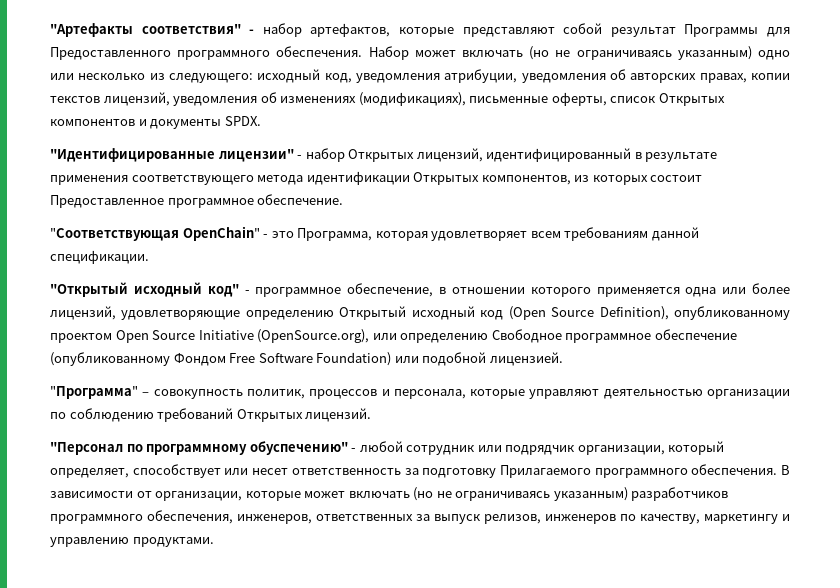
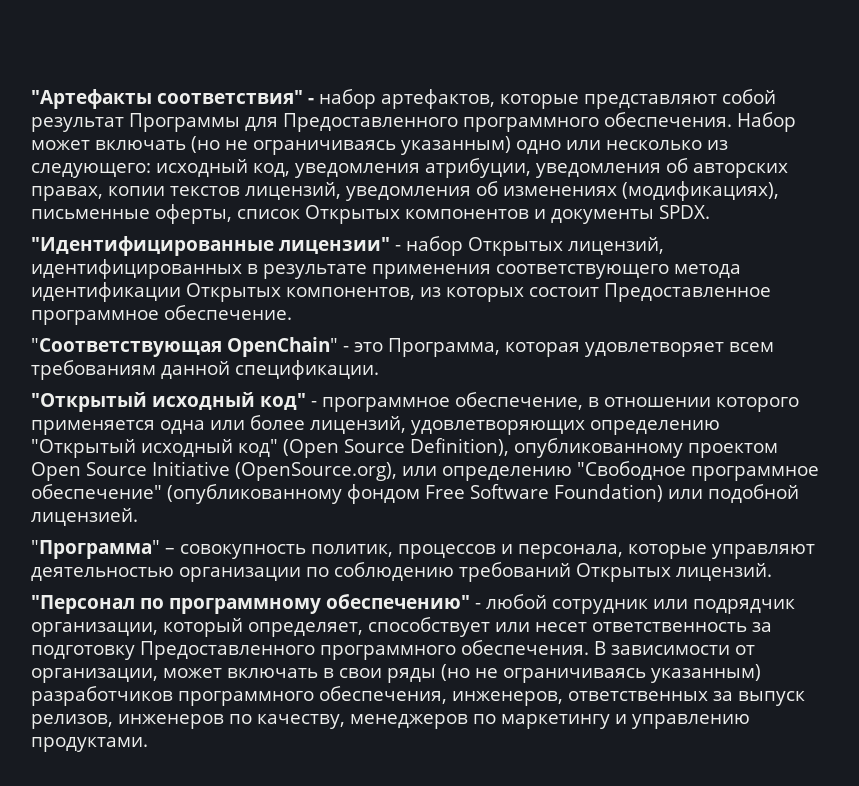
- "Идентифицированные лицензии" - набор Открытых лицензий, идентифицированный в результате применения соответствующего метода идентификации Открытых компонентов, из которых состоит Предоставленное программное обеспечение.
+ "Идентифицированные лицензии" - набор Открытых лицензий, идентифицированных в результате применения соответствующего метода идентификации Открытых компонентов, из которых состоит Предоставленное программное обеспечение.
- "Открытый исходный код" - программное обеспечение, в отношении которого применяется одна или более лицензий, удовлетворяющие определению Открытый исходный код (Open Source Definition), опубликованному проектом Open Source Initiative (OpenSource.org), или определению Свободное программное обеспечение (опубликованному Фондом Free Software Foundation) или подобной лицензией.
+ "Открытый исходный код" - программное обеспечение, в отношении которого применяется одна или более лицензий, удовлетворяющих определению "Открытый исходный код" (Open Source Definition), опубликованному проектом Open Source Initiative (OpenSource.org), или определению "Свободное программное обеспечение" (опубликованному фондом Free Software Foundation) или подобной лицензией.
- "Персонал по программному обуспечению" - любой сотрудник или подрядчик организации, который определяет, способствует или несет ответственность за подготовку Прилагаемого программного обеспечения.
+ "Персонал по программному обеспечению" - любой сотрудник или подрядчик организации, который определяет, способствует или несет ответственность за подготовку Предоставленного программного обеспечения.
- В зависимости от организации, которые может включать (но не ограничиваясь указанным) разработчиков программного обеспечения, инженеров, ответственных за выпуск релизов, инженеров по качеству, маркетингу и управлению продуктами.
+ В зависимости от организации, может включать в свои ряды (но не ограничиваясь указанным) разработчиков программного обеспечения, инженеров, ответственных за выпуск релизов, инженеров по качеству, менеджеров по маркетингу и управлению продуктами.

